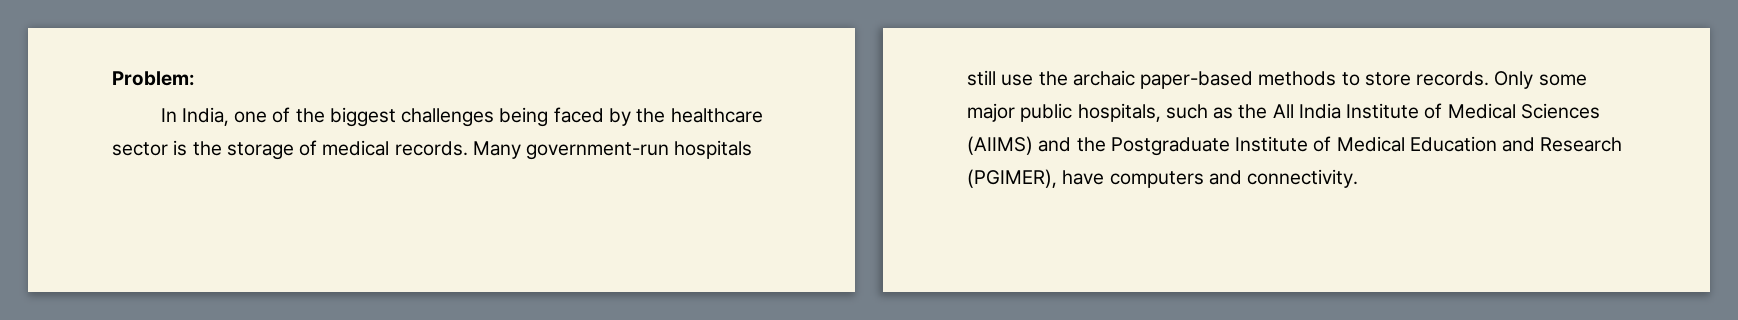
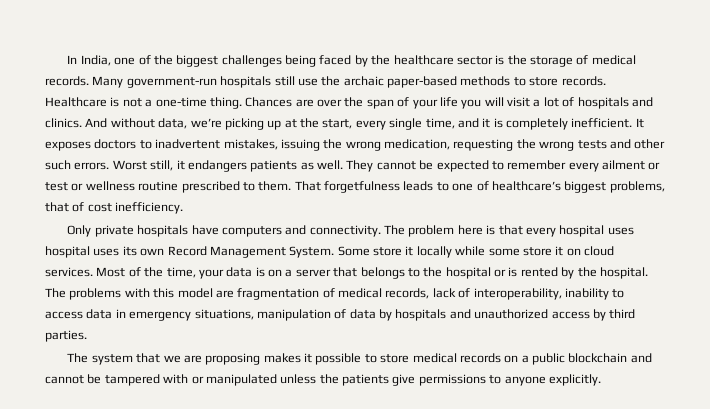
- Problem:
- Only some major public hospitals, such as the All India Institute of Medical Sciences (AIIMS) and the Postgraduate Institute of Medical Education and Research (PGIMER), have computers and connectivity.
+ Healthcare is not a one-time thing. Chances are over the span of your life you will visit a lot of hospitals and clinics. And without data, we’re picking up at the start, every single time, and it is completely inefficient. It exposes doctors to inadvertent mistakes, issuing the wrong medication, requesting the wrong tests and other such errors. Worst still, it endangers patients as well. They cannot be expected to remember every ailment or test or wellness routine prescribed to them. That forgetfulness leads to one of healthcare’s biggest problems, that of cost inefficiency.
+ Only private hospitals have computers and connectivity. The problem here is that every hospital uses hospital uses its own Record Management System. Some store it locally while some store it on cloud services. Most of the time, your data is on a server that belongs to the hospital or is rented by the hospital. The problems with this model are fragmentation of medical records, lack of interoperability, inability to access data in emergency situations, manipulation of data by hospitals and unauthorized access by third parties.
+ The system that we are proposing makes it possible to store medical records on a public blockchain and cannot be tampered with or manipulated unless the patients give permissions to anyone explicitly.

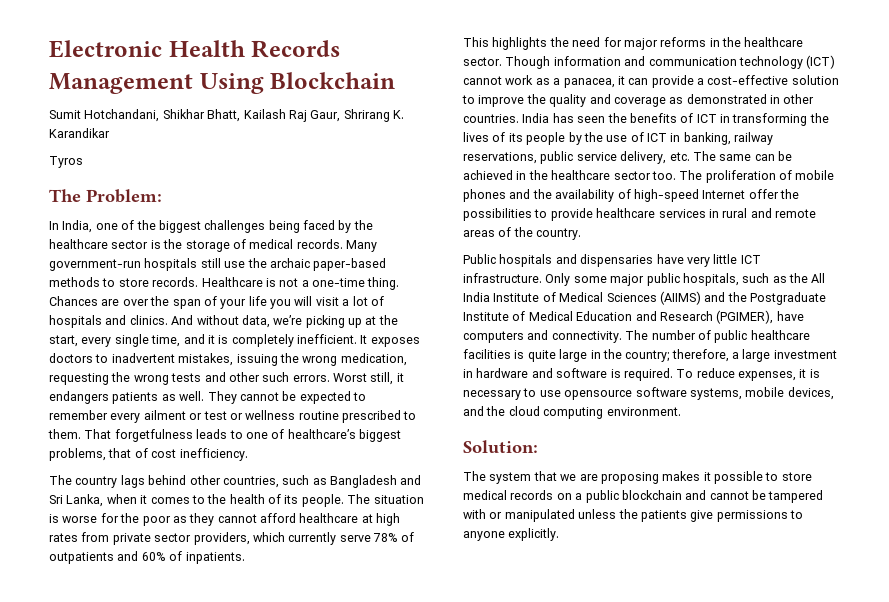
+ Electronic Health Records Management Using Blockchain
+ Sumit Hotchandani, Shikhar Bhatt, Kailash Raj Gaur, Shrirang K. Karandikar
+ Tyros
+ The Problem:
- Only private hospitals have computers and connectivity.
+ The country lags behind other countries, such as Bangladesh and Sri Lanka, when it comes to the health of its people. The situation is worse for the poor as they cannot afford healthcare at high rates from private sector providers, which currently serve 78% of outpatients and 60% of inpatients.
+ This highlights the need for major reforms in the healthcare sector. Though information and communication technology (ICT) cannot work as a panacea, it can provide a cost-effective solution to improve the quality and coverage as demonstrated in other countries. India has seen the benefits of ICT in transforming the lives of its people by the use of ICT in banking, railway reservations, public service delivery, etc. The same can be achieved in the healthcare sector too. The proliferation of mobile phones and the availability of high-speed Internet offer the possibilities to provide healthcare services in rural and remote areas of the country.
+ Public hospitals and dispensaries have very little ICT infrastructure. Only some major public hospitals, such as the All India Institute of Medical Sciences (AIIMS) and the Postgraduate Institute of Medical Education and Research (PGIMER), have computers and connectivity.
- The problem here is that every hospital uses hospital uses its own Record Management System. Some store it locally while some store it on cloud services. Most of the time, your data is on a server that belongs to the hospital or is rented by the hospital. The problems with this model are fragmentation of medical records, lack of interoperability, inability to access data in emergency situations, manipulation of data by hospitals and unauthorized access by third parties.
+ The number of public healthcare facilities is quite large in the country; therefore, a large investment in hardware and software is required. To reduce expenses, it is necessary to use opensource software systems, mobile devices, and the cloud computing environment.
+ Solution:

